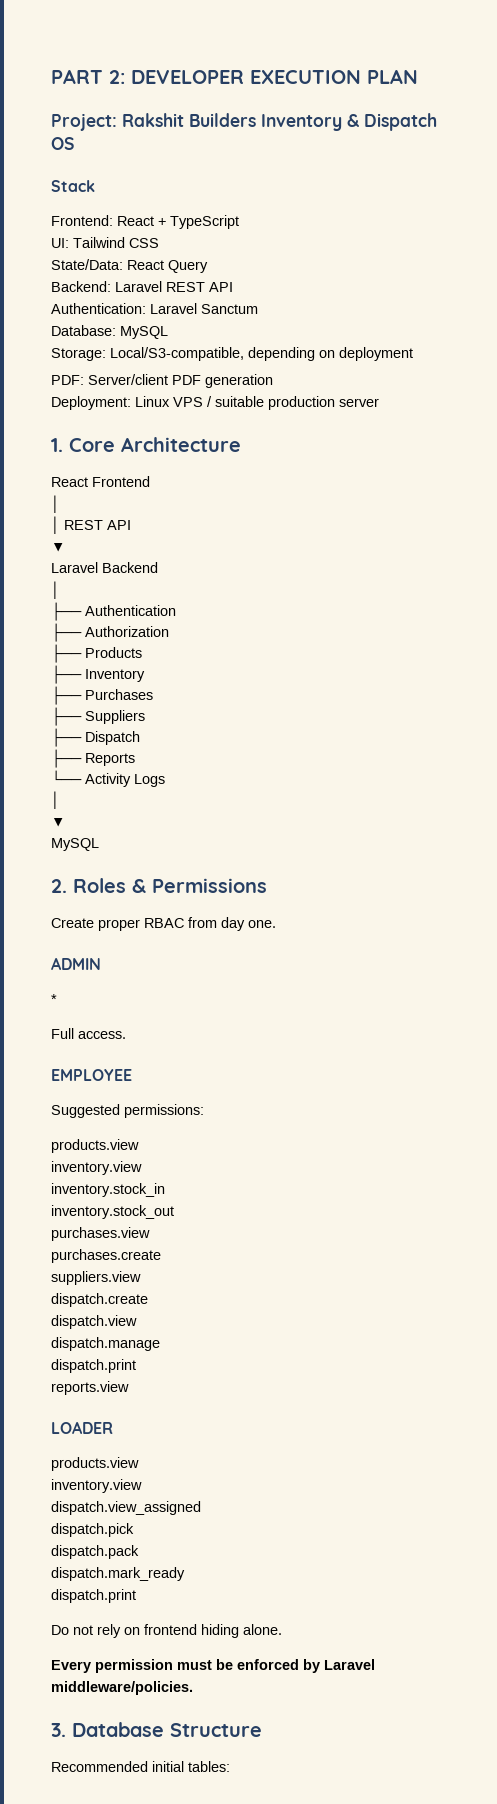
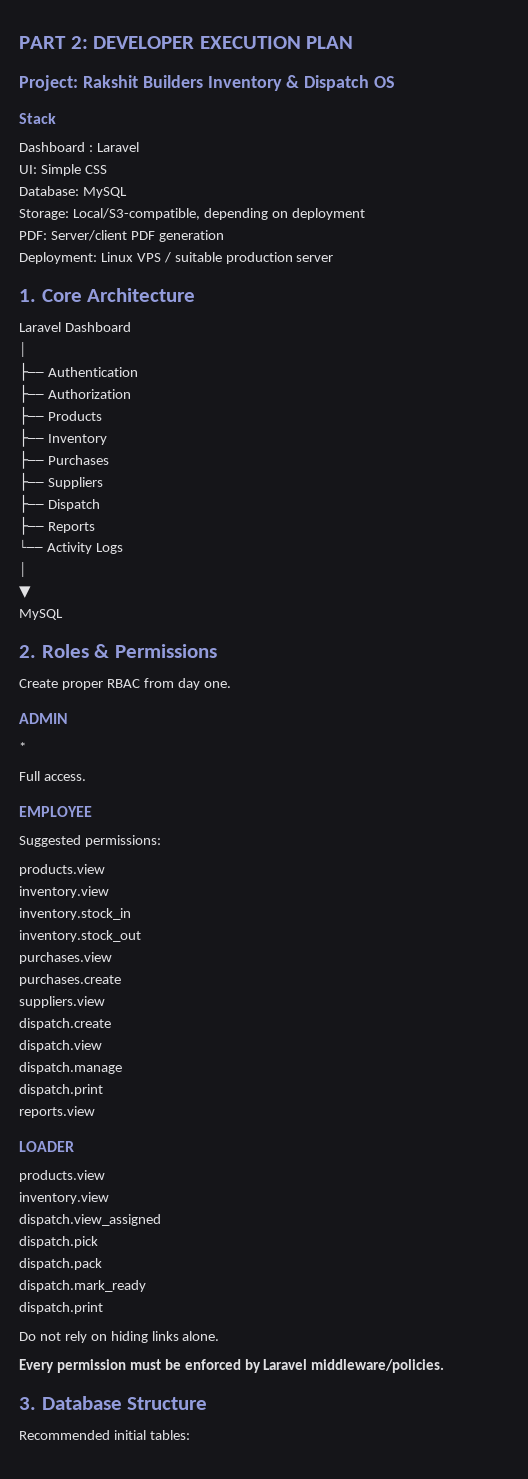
- Frontend: React + TypeScript
+ Dashboard : Laravel
- UI: Tailwind CSS
+ UI: Simple CSS
- State/Data: React Query
- Backend: Laravel REST API
- Authentication: Laravel Sanctum
- React Frontend
- │
- │ REST API
- ▼
- Laravel Backend
+ Laravel Dashboard
- Do not rely on frontend hiding alone.
+ Do not rely on hiding links alone.

